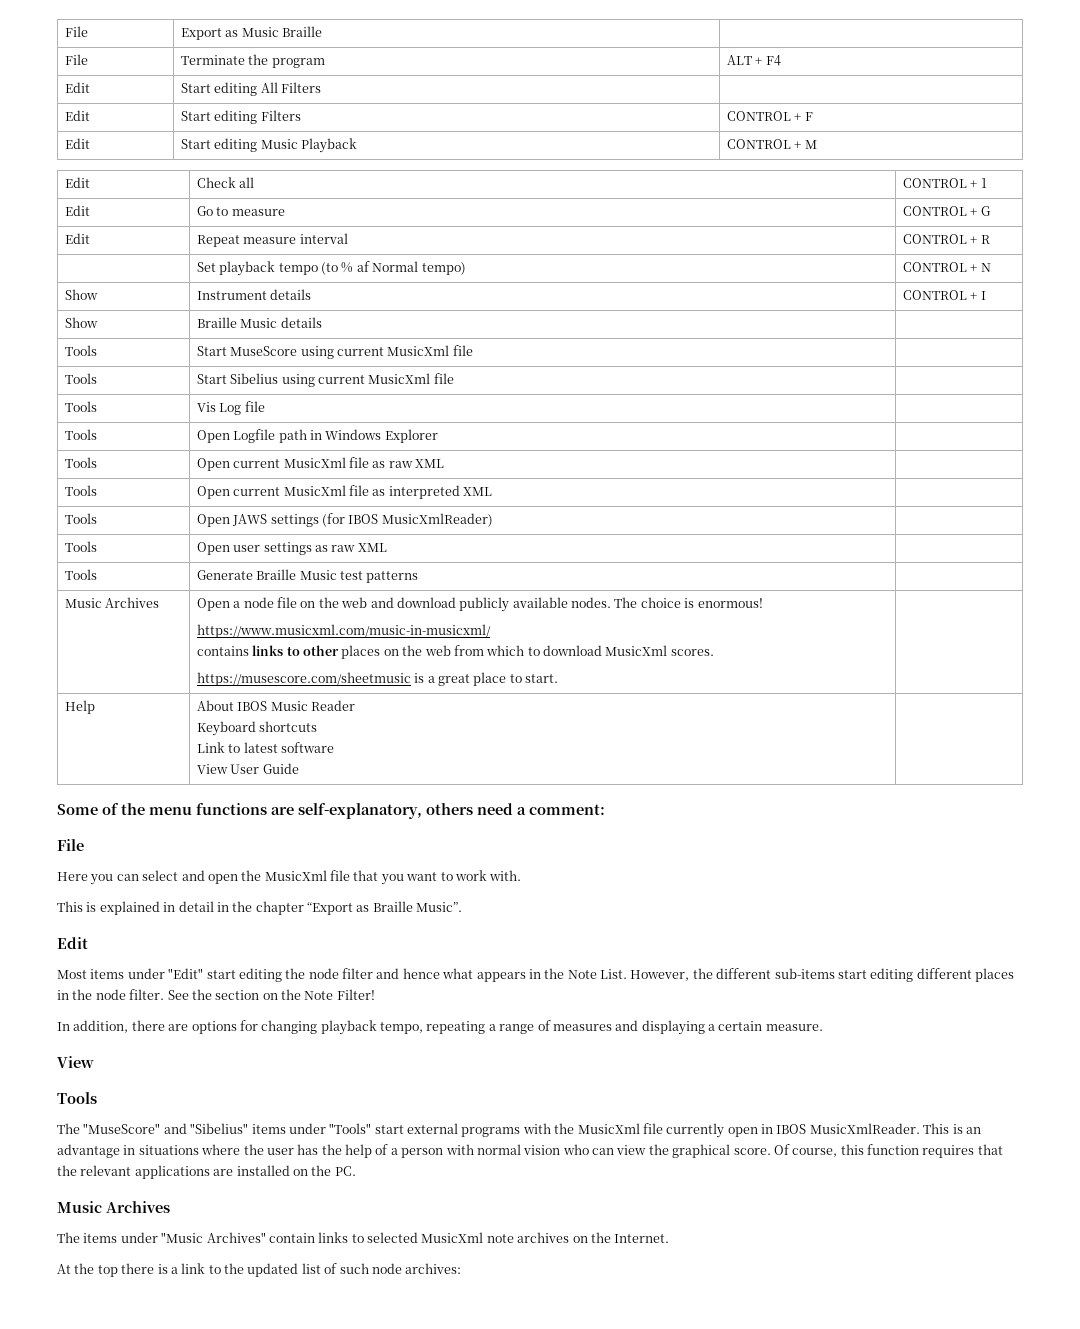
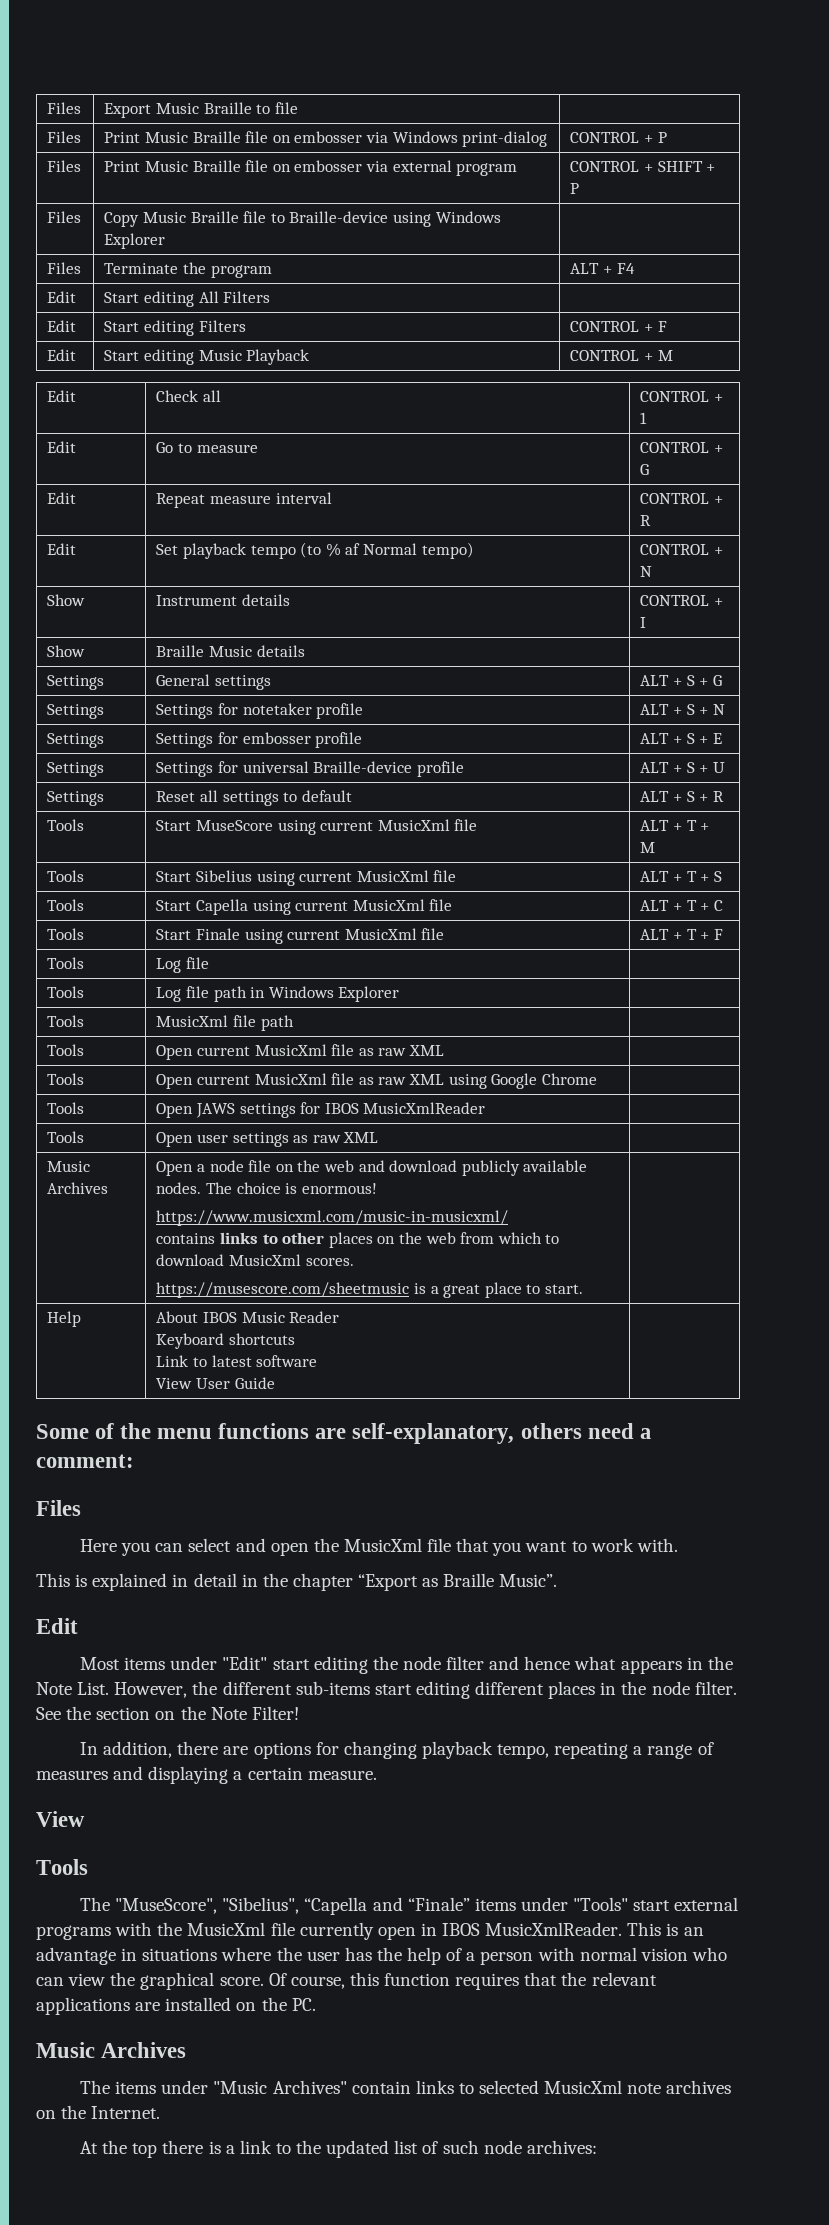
- File | Export as Music Braille |
- File | Terminate the program | ALT + F4
+ Files | Export Music Braille to file |
+ Files | Print Music Braille file on embosser via Windows print-dialog | CONTROL + P
+ Files | Print Music Braille file on embosser via external program | CONTROL + SHIFT + P
+ Files | Copy Music Braille file to Braille-device using Windows Explorer |
+ Files | Terminate the program | ALT + F4
- | Set playback tempo (to % af Normal tempo) | CONTROL + N
+ Edit | Set playback tempo (to % af Normal tempo) | CONTROL + N
+ Settings | General settings | ALT + S + G
+ Settings | Settings for notetaker profile | ALT + S + N
+ Settings | Settings for embosser profile | ALT + S + E
+ Settings | Settings for universal Braille-device profile | ALT + S + U
+ Settings | Reset all settings to default | ALT + S + R
- Tools | Start MuseScore using current MusicXml file |
+ Tools | Start MuseScore using current MusicXml file | ALT + T + M
- Tools | Start Sibelius using current MusicXml file |
- Tools | Vis Log file |
+ Tools | Start Sibelius using current MusicXml file | ALT + T + S
+ Tools | Start Capella using current MusicXml file | ALT + T + C
+ Tools | Start Finale using current MusicXml file | ALT + T + F
+ Tools | Log file |
- Tools | Open Logfile path in Windows Explorer |
+ Tools | Log file path in Windows Explorer |
+ Tools | MusicXml file path |
- Tools | Open current MusicXml file as interpreted XML |
+ Tools | Open current MusicXml file as raw XML using Google Chrome |
- Tools | Open JAWS settings (for IBOS MusicXmlReader) |
+ Tools | Open JAWS settings for IBOS MusicXmlReader |
- Tools | Generate Braille Music test patterns |
  Some of the menu functions are self-explanatory, others need a comment:
- File
+ Files
- The "MuseScore" and "Sibelius" items under "Tools" start external programs with the MusicXml file currently open in IBOS MusicXmlReader.
+ The "MuseScore", "Sibelius", “Capella and “Finale” items under "Tools" start external programs with the MusicXml file currently open in IBOS MusicXmlReader.

